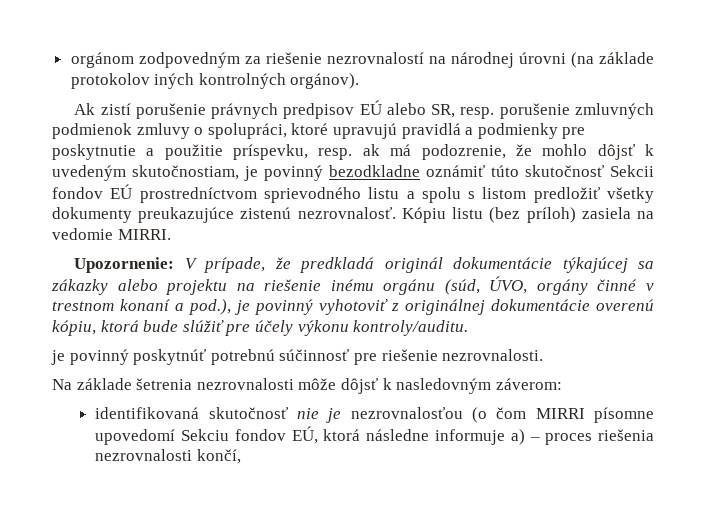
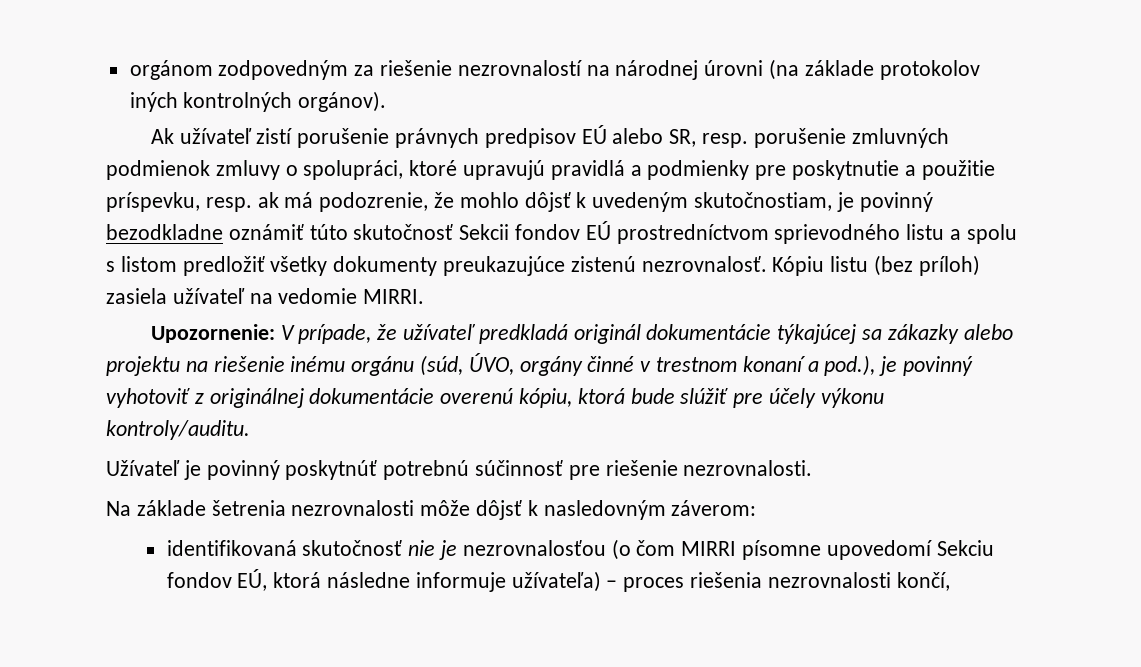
- Ak zistí porušenie právnych predpisov EÚ alebo SR, resp. porušenie zmluvných podmienok zmluvy o spolupráci, ktoré upravujú pravidlá a podmienky pre poskytnutie a použitie príspevku, resp. ak má podozrenie, že mohlo dôjsť k uvedeným skutočnostiam, je povinný bezodkladne oznámiť túto skutočnosť Sekcii fondov EÚ prostredníctvom sprievodného listu a spolu s listom predložiť všetky dokumenty preukazujúce zistenú nezrovnalosť.
+ Ak užívateľ zistí porušenie právnych predpisov EÚ alebo SR, resp. porušenie zmluvných podmienok zmluvy o spolupráci, ktoré upravujú pravidlá a podmienky pre poskytnutie a použitie príspevku, resp. ak má podozrenie, že mohlo dôjsť k uvedeným skutočnostiam, je povinný bezodkladne oznámiť túto skutočnosť Sekcii fondov EÚ prostredníctvom sprievodného listu a spolu s listom predložiť všetky dokumenty preukazujúce zistenú nezrovnalosť.
- Kópiu listu (bez príloh) zasiela na vedomie MIRRI.
+ Kópiu listu (bez príloh) zasiela užívateľ na vedomie MIRRI.
- Upozornenie: V prípade, že predkladá originál dokumentácie týkajúcej sa zákazky alebo projektu na riešenie inému orgánu (súd, ÚVO, orgány činné v trestnom konaní a pod.), je povinný vyhotoviť z originálnej dokumentácie overenú kópiu, ktorá bude slúžiť pre účely výkonu kontroly/auditu.
+ Upozornenie: V prípade, že užívateľ predkladá originál dokumentácie týkajúcej sa zákazky alebo projektu na riešenie inému orgánu (súd, ÚVO, orgány činné v trestnom konaní a pod.), je povinný vyhotoviť z originálnej dokumentácie overenú kópiu, ktorá bude slúžiť pre účely výkonu kontroly/auditu.
- je povinný poskytnúť potrebnú súčinnosť pre riešenie nezrovnalosti.
+ Užívateľ je povinný poskytnúť potrebnú súčinnosť pre riešenie nezrovnalosti.
- identifikovaná skutočnosť nie je nezrovnalosťou (o čom MIRRI písomne upovedomí Sekciu fondov EÚ, ktorá následne informuje a) – proces riešenia nezrovnalosti končí,
+ identifikovaná skutočnosť nie je nezrovnalosťou (o čom MIRRI písomne upovedomí Sekciu fondov EÚ, ktorá následne informuje užívateľa) – proces riešenia nezrovnalosti končí,

